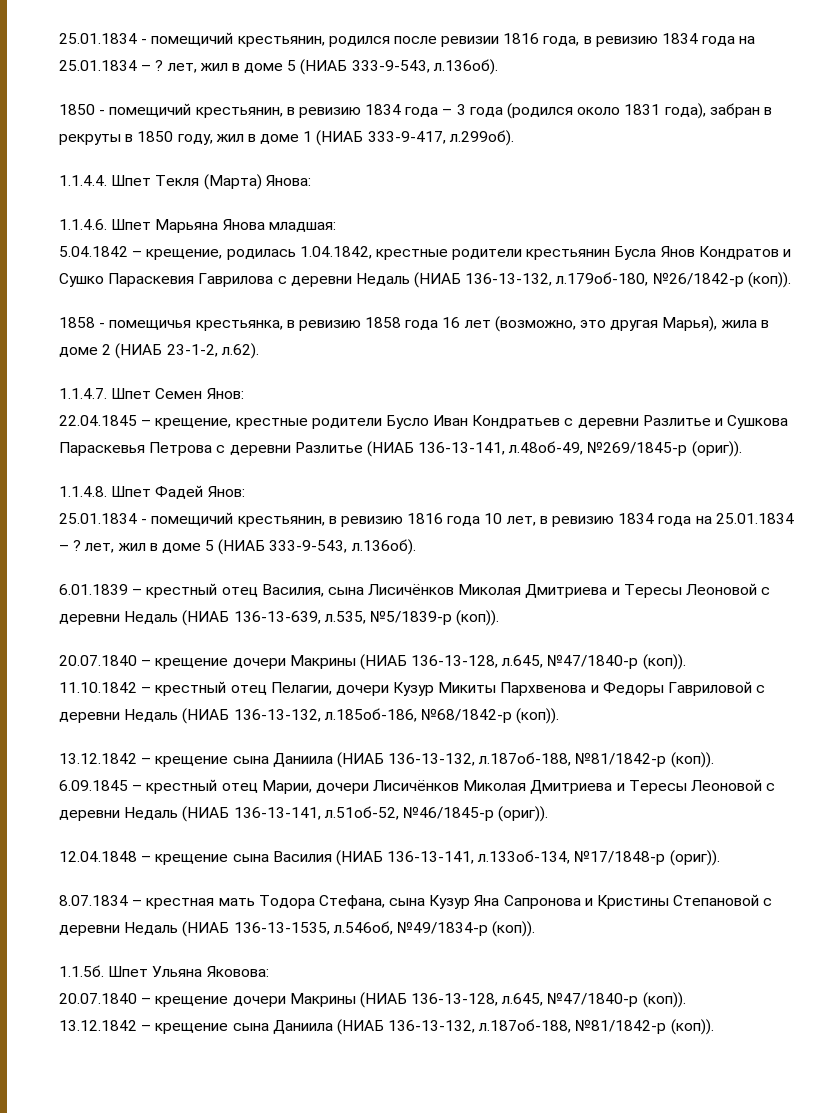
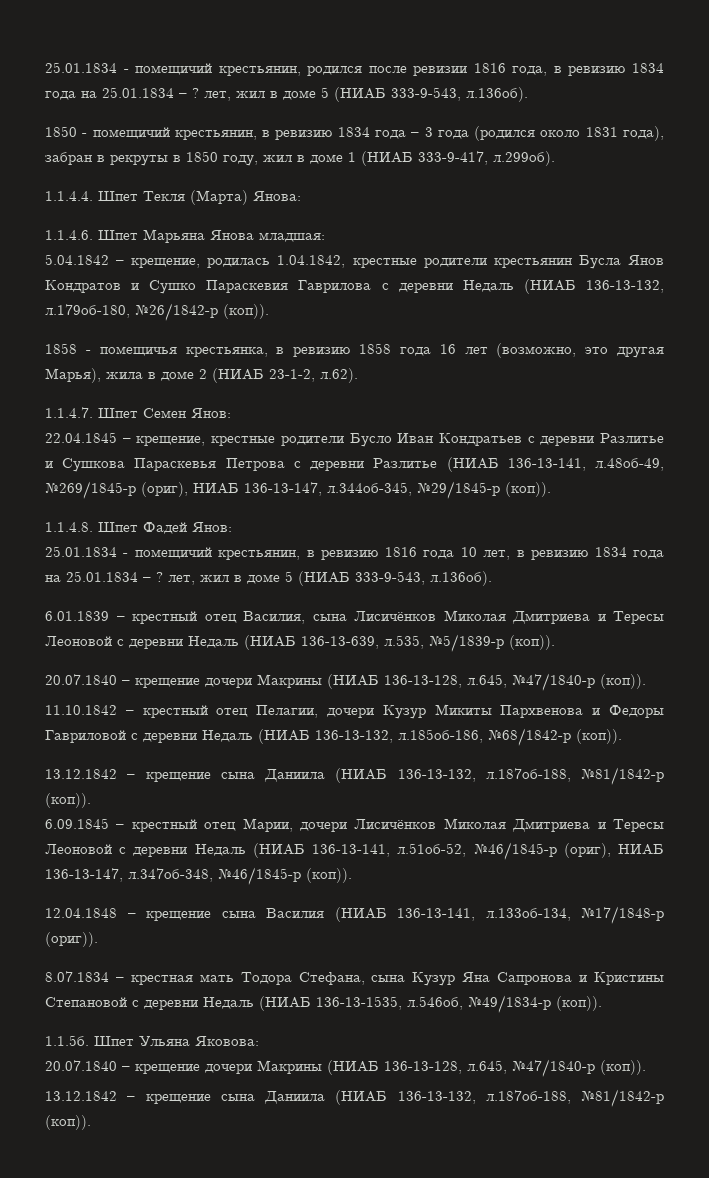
- 22.04.1845 – крещение, крестные родители Бусло Иван Кондратьев с деревни Разлитье и Сушкова Параскевья Петрова с деревни Разлитье (НИАБ 136-13-141, л.48об-49, №269/1845-р (ориг)).
+ 22.04.1845 – крещение, крестные родители Бусло Иван Кондратьев с деревни Разлитье и Сушкова Параскевья Петрова с деревни Разлитье (НИАБ 136-13-141, л.48об-49, №269/1845-р (ориг), НИАБ 136-13-147, л.344об-345, №29/1845-р (коп)).
- 6.09.1845 – крестный отец Марии, дочери Лисичёнков Миколая Дмитриева и Тересы Леоновой с деревни Недаль (НИАБ 136-13-141, л.51об-52, №46/1845-р (ориг)).
+ 6.09.1845 – крестный отец Марии, дочери Лисичёнков Миколая Дмитриева и Тересы Леоновой с деревни Недаль (НИАБ 136-13-141, л.51об-52, №46/1845-р (ориг), НИАБ 136-13-147, л.347об-348, №46/1845-р (коп)).

